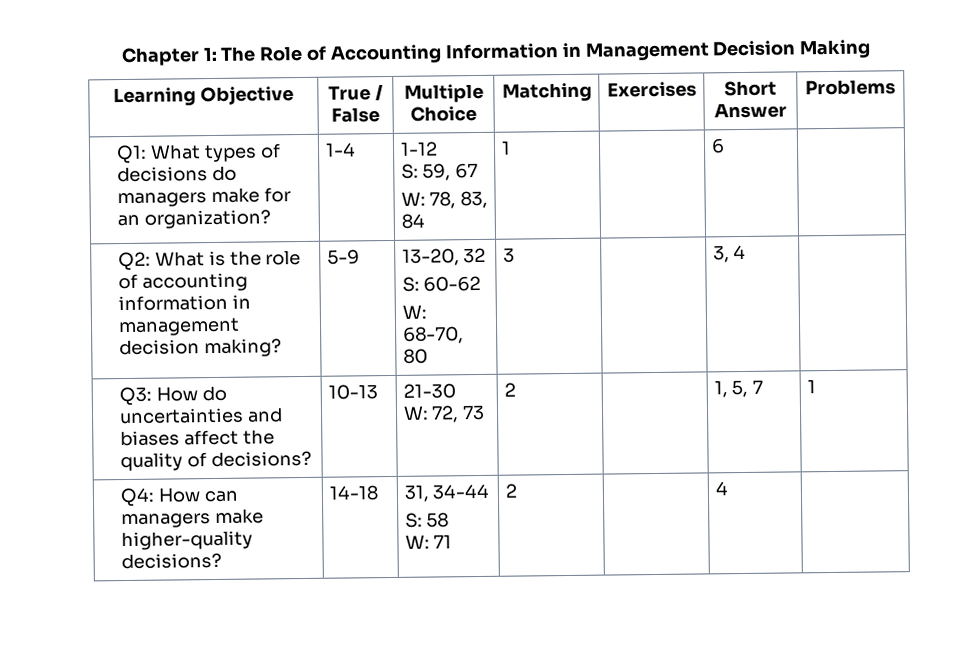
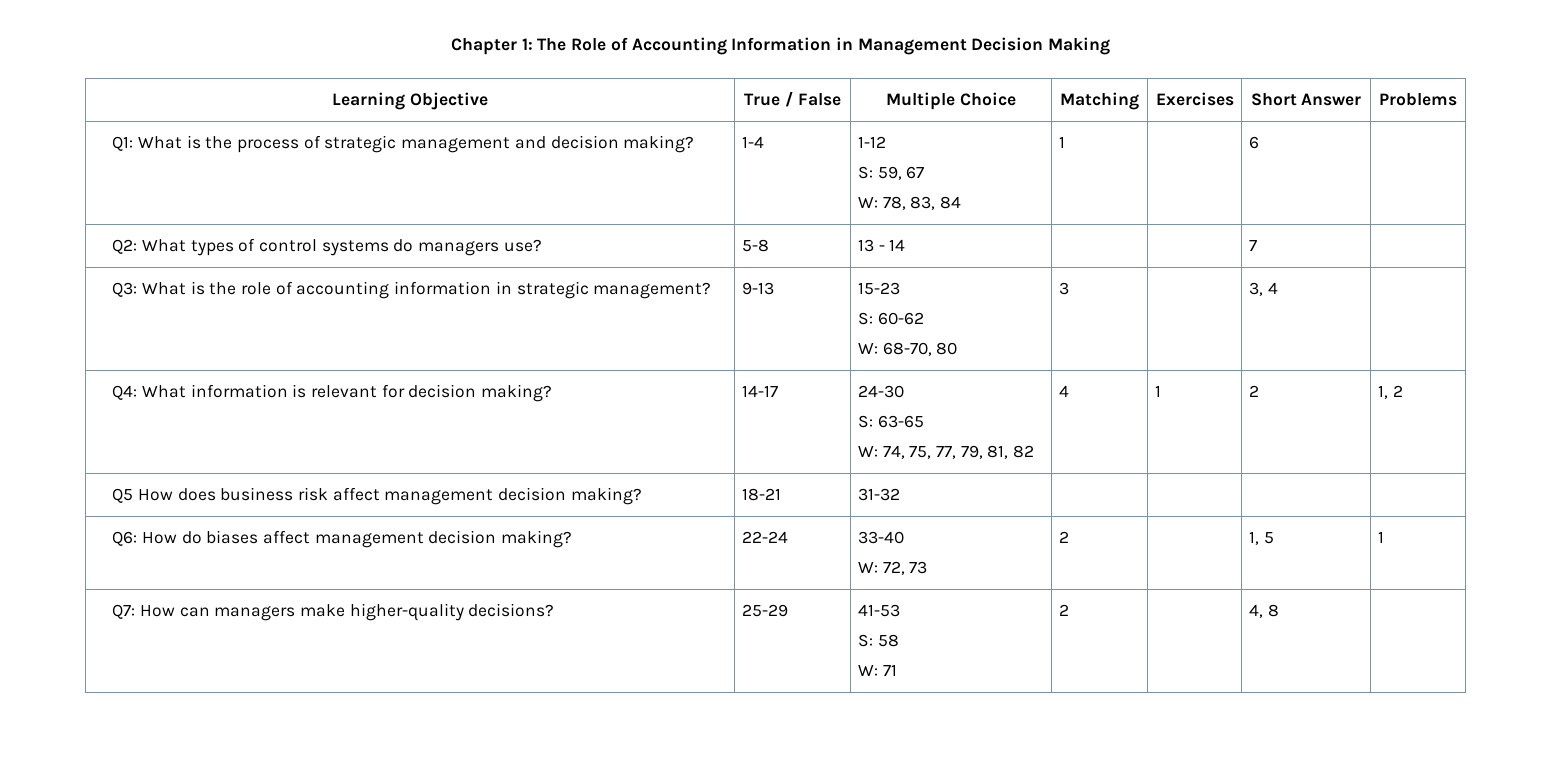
- Q1: What types of decisions do managers make for an organization? | 1-4 | 1-12
+ Q1: What is the process of strategic management and decision making? | 1-4 | 1-12
- Q2: What is the role of accounting information in management decision making? | 5-9 | 13-20, 32
+ Q2: What types of control systems do managers use? | 5-8 | 13 - 14 | | | 7 |
+ Q3: What is the role of accounting information in strategic management? | 9-13 | 15-23
- Q3: How do uncertainties and biases affect the quality of decisions? | 10-13 | 21-30
- W: 72, 73 | 2 | | 1, 5, 7 | 1
- Q4: How can managers make higher-quality decisions? | 14-18 | 31, 34-44
+ Q4: What information is relevant for decision making? | 14-17 | 24-30
+ S: 63-65
+ W: 74, 75, 77, 79, 81, 82 | 4 | 1 | 2 | 1, 2
+ Q5 How does business risk affect management decision making? | 18-21 | 31-32 | | | |
+ Q6: How do biases affect management decision making? | 22-24 | 33-40
+ W: 72, 73 | 2 | | 1, 5 | 1
+ Q7: How can managers make higher-quality decisions? | 25-29 | 41-53
  S: 58
- W: 71 | 2 | | 4 |
+ W: 71 | 2 | | 4, 8 |

